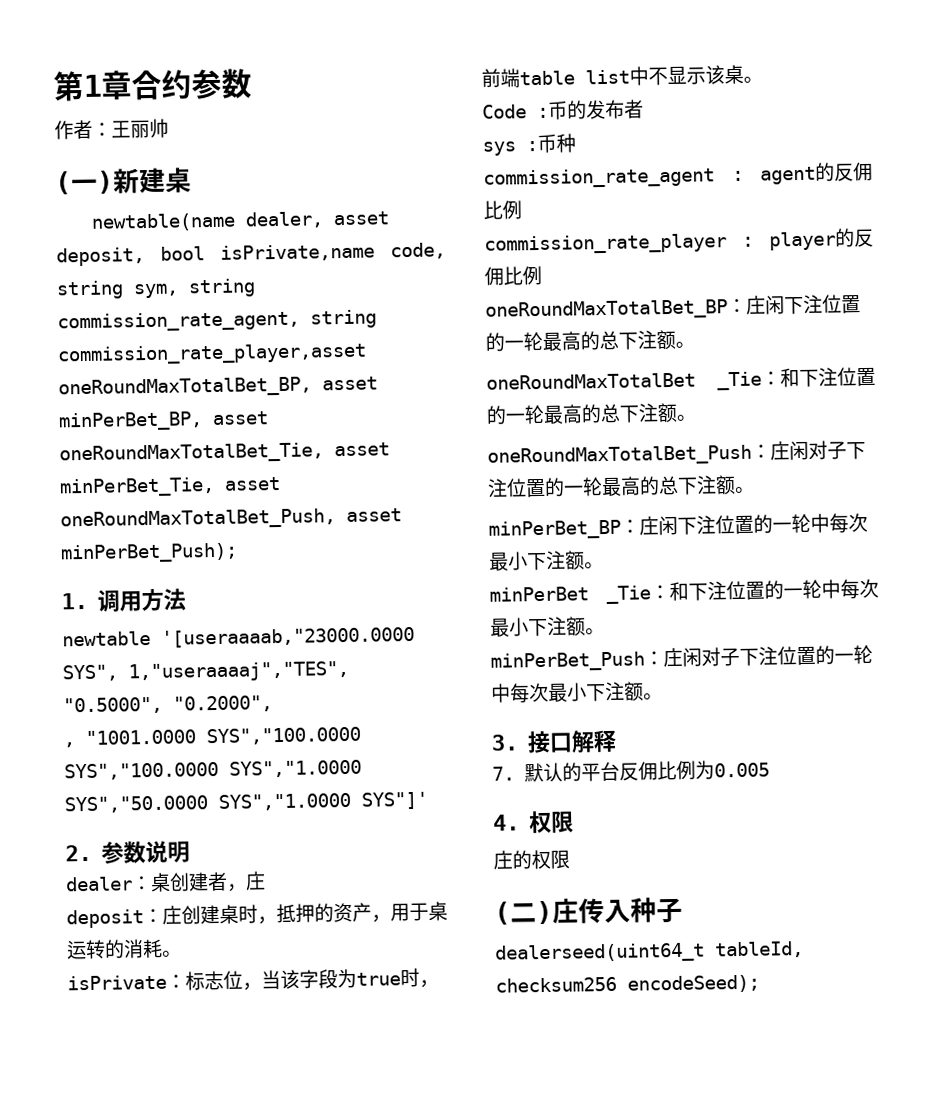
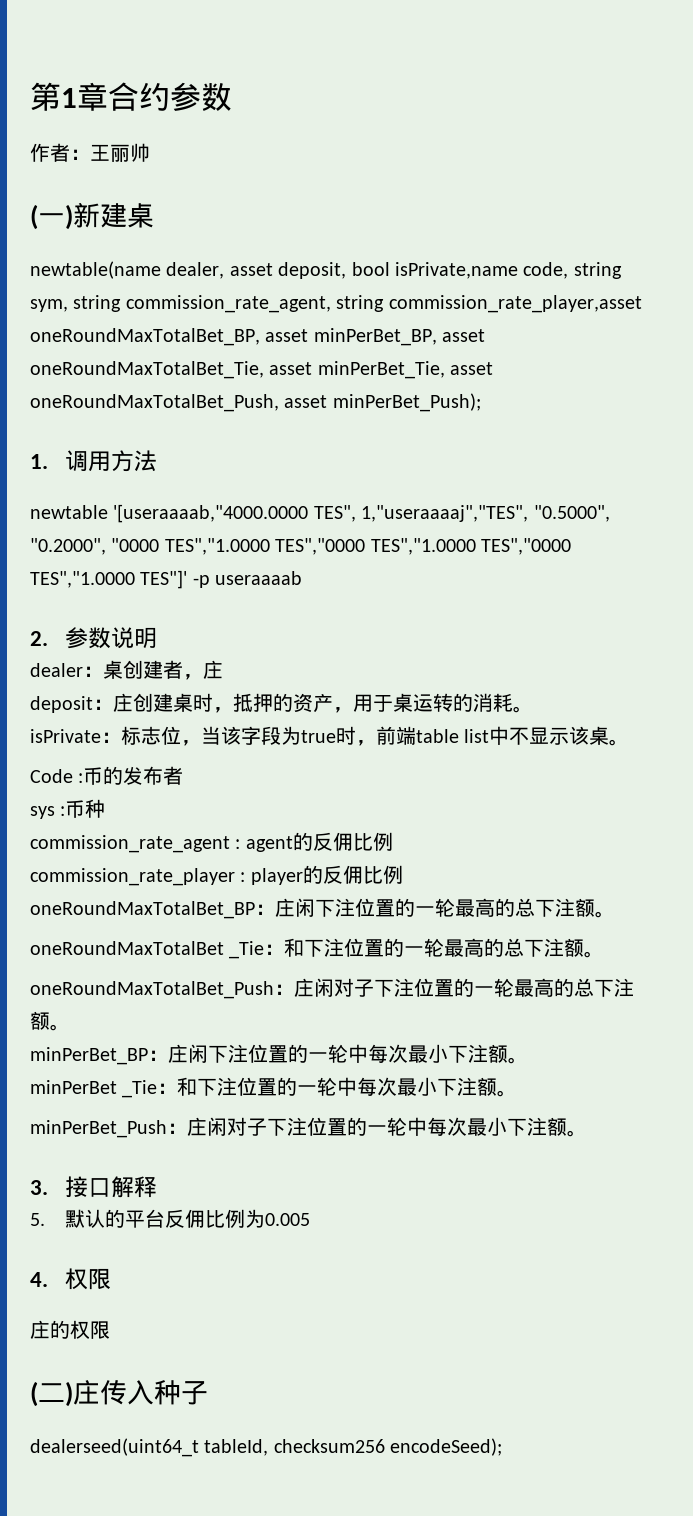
- newtable '[useraaaab,"23000.0000 SYS", 1,"useraaaaj","TES", "0.5000", "0.2000",
- , "1001.0000 SYS","100.0000 SYS","100.0000 SYS","1.0000 SYS","50.0000 SYS","1.0000 SYS"]'
+ newtable '[useraaaab,"4000.0000 TES", 1,"useraaaaj","TES", "0.5000", "0.2000", "0000 TES","1.0000 TES","0000 TES","1.0000 TES","0000 TES","1.0000 TES"]' -p useraaaab
- 7.默认的平台反佣比例为0.005
+ 5.默认的平台反佣比例为0.005

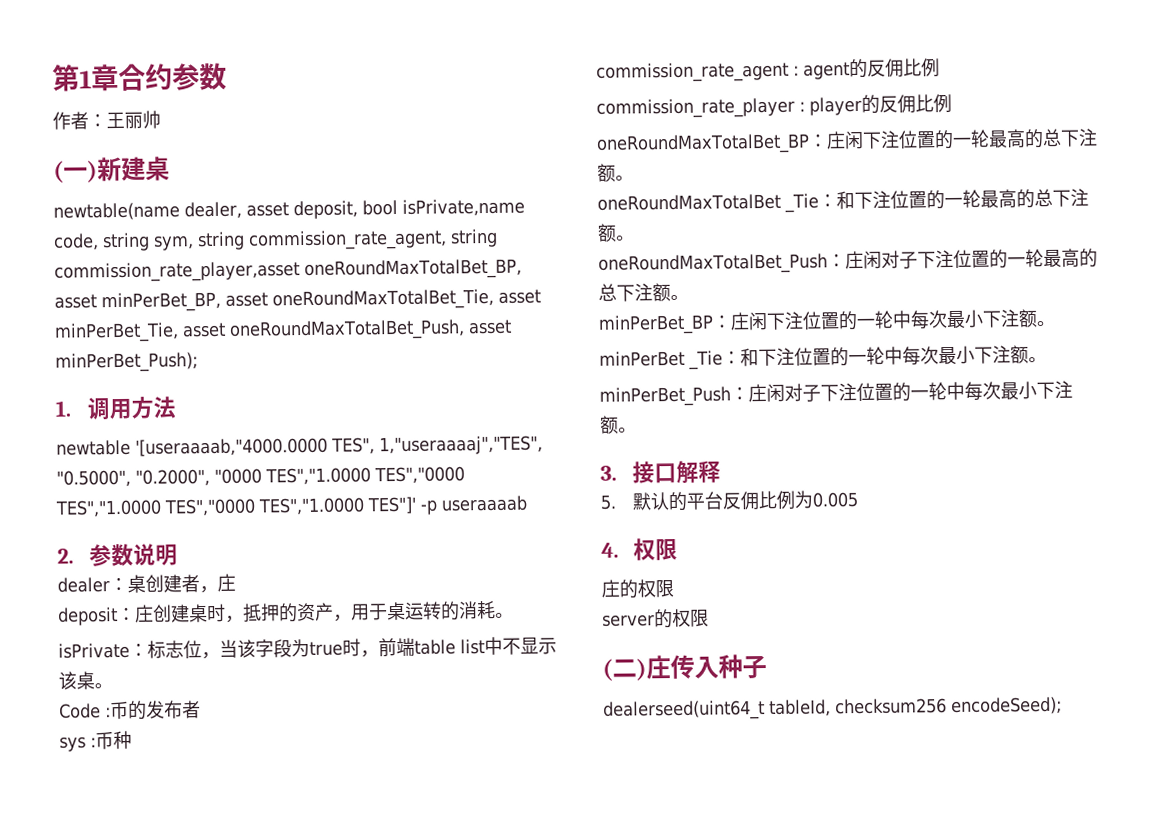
+ server的权限

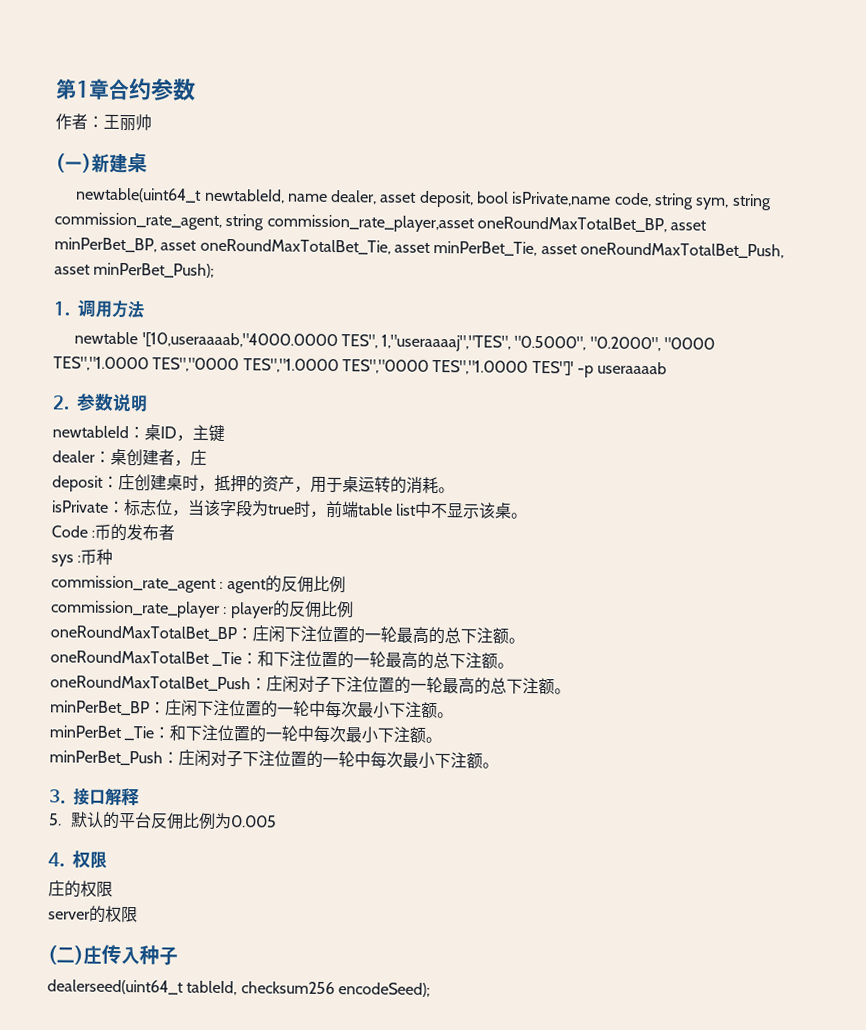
- newtable(name dealer, asset deposit, bool isPrivate,name code, string sym, string commission_rate_agent, string commission_rate_player,asset oneRoundMaxTotalBet_BP, asset minPerBet_BP, asset oneRoundMaxTotalBet_Tie, asset minPerBet_Tie, asset oneRoundMaxTotalBet_Push, asset minPerBet_Push);
+ newtable(uint64_t newtableId, name dealer, asset deposit, bool isPrivate,name code, string sym, string commission_rate_agent, string commission_rate_player,asset oneRoundMaxTotalBet_BP, asset minPerBet_BP, asset oneRoundMaxTotalBet_Tie, asset minPerBet_Tie, asset oneRoundMaxTotalBet_Push, asset minPerBet_Push);
- newtable '[useraaaab,"4000.0000 TES", 1,"useraaaaj","TES", "0.5000", "0.2000", "0000 TES","1.0000 TES","0000 TES","1.0000 TES","0000 TES","1.0000 TES"]' -p useraaaab
+ newtable '[10,useraaaab,"4000.0000 TES", 1,"useraaaaj","TES", "0.5000", "0.2000", "0000 TES","1.0000 TES","0000 TES","1.0000 TES","0000 TES","1.0000 TES"]' -p useraaaab
+ newtableId：桌ID，主键

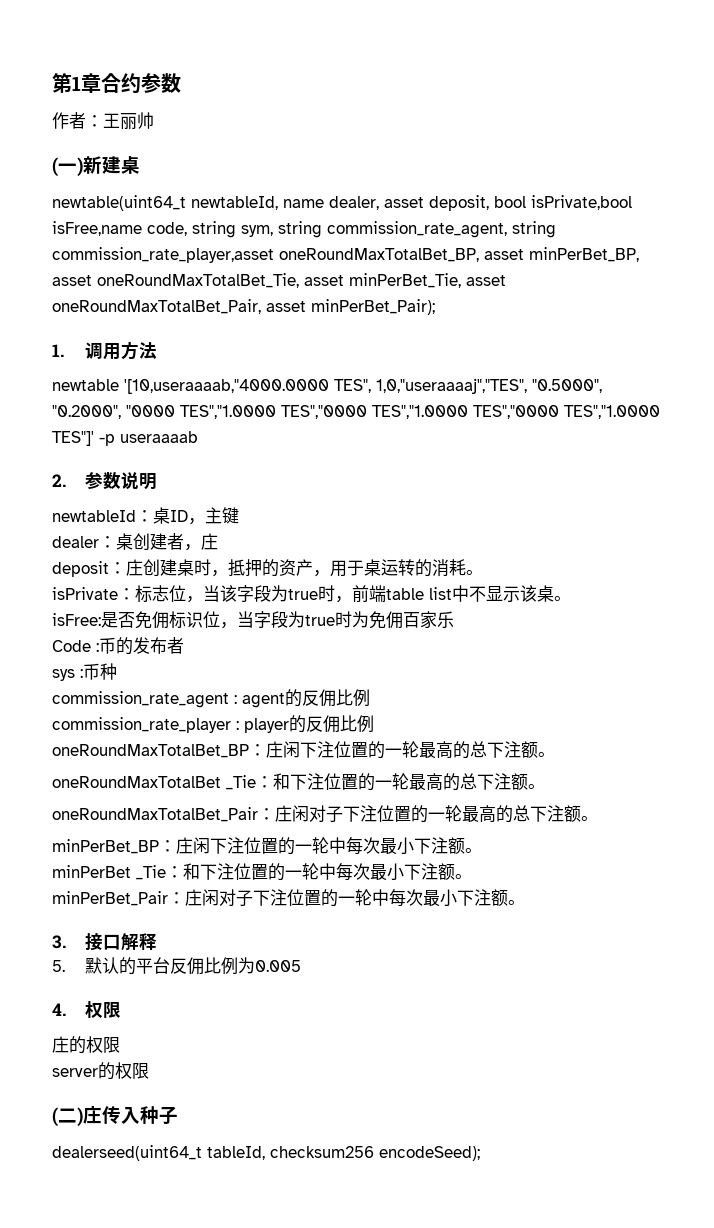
- newtable(uint64_t newtableId, name dealer, asset deposit, bool isPrivate,name code, string sym, string commission_rate_agent, string commission_rate_player,asset oneRoundMaxTotalBet_BP, asset minPerBet_BP, asset oneRoundMaxTotalBet_Tie, asset minPerBet_Tie, asset oneRoundMaxTotalBet_Push, asset minPerBet_Push);
+ newtable(uint64_t newtableId, name dealer, asset deposit, bool isPrivate,bool isFree,name code, string sym, string commission_rate_agent, string commission_rate_player,asset oneRoundMaxTotalBet_BP, asset minPerBet_BP, asset oneRoundMaxTotalBet_Tie, asset minPerBet_Tie, asset oneRoundMaxTotalBet_Pair, asset minPerBet_Pair);
- newtable '[10,useraaaab,"4000.0000 TES", 1,"useraaaaj","TES", "0.5000", "0.2000", "0000 TES","1.0000 TES","0000 TES","1.0000 TES","0000 TES","1.0000 TES"]' -p useraaaab
+ newtable '[10,useraaaab,"4000.0000 TES", 1,0,"useraaaaj","TES", "0.5000", "0.2000", "0000 TES","1.0000 TES","0000 TES","1.0000 TES","0000 TES","1.0000 TES"]' -p useraaaab
+ isFree:是否免佣标识位，当字段为true时为免佣百家乐
- oneRoundMaxTotalBet_Push：庄闲对子下注位置的一轮最高的总下注额。
+ oneRoundMaxTotalBet_Pair：庄闲对子下注位置的一轮最高的总下注额。
- minPerBet_Push：庄闲对子下注位置的一轮中每次最小下注额。
+ minPerBet_Pair：庄闲对子下注位置的一轮中每次最小下注额。

